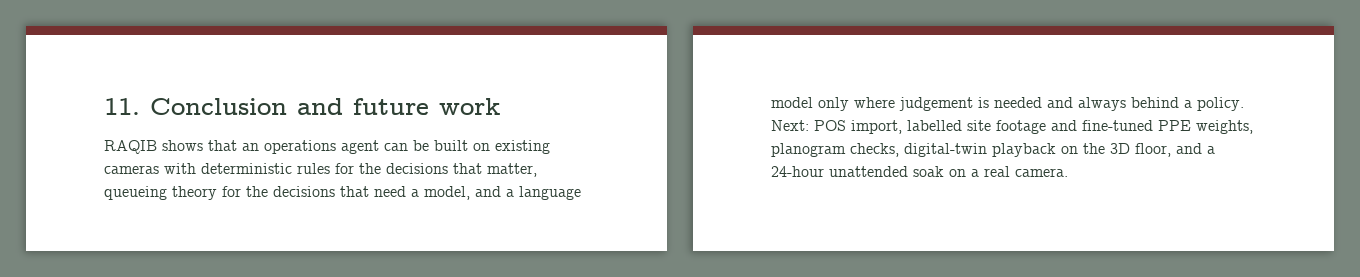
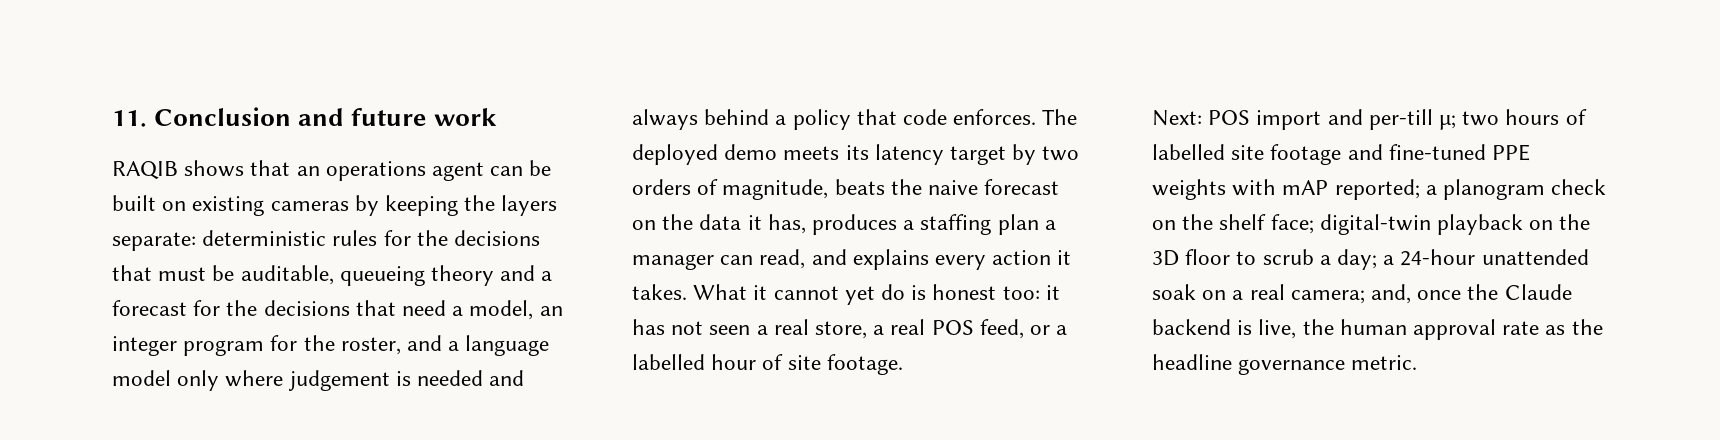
- RAQIB shows that an operations agent can be built on existing cameras with deterministic rules for the decisions that matter, queueing theory for the decisions that need a model, and a language model only where judgement is needed and always behind a policy. Next: POS import, labelled site footage and fine-tuned PPE weights, planogram checks, digital-twin playback on the 3D floor, and a 24-hour unattended soak on a real camera.
+ RAQIB shows that an operations agent can be built on existing cameras by keeping the layers separate: deterministic rules for the decisions that must be auditable, queueing theory and a forecast for the decisions that need a model, an integer program for the roster, and a language model only where judgement is needed and always behind a policy that code enforces. The deployed demo meets its latency target by two orders of magnitude, beats the naive forecast on the data it has, produces a staffing plan a manager can read, and explains every action it takes. What it cannot yet do is honest too: it has not seen a real store, a real POS feed, or a labelled hour of site footage.
+ Next: POS import and per-till μ; two hours of labelled site footage and fine-tuned PPE weights with mAP reported; a planogram check on the shelf face; digital-twin playback on the 3D floor to scrub a day; a 24-hour unattended soak on a real camera; and, once the Claude backend is live, the human approval rate as the headline governance metric.

